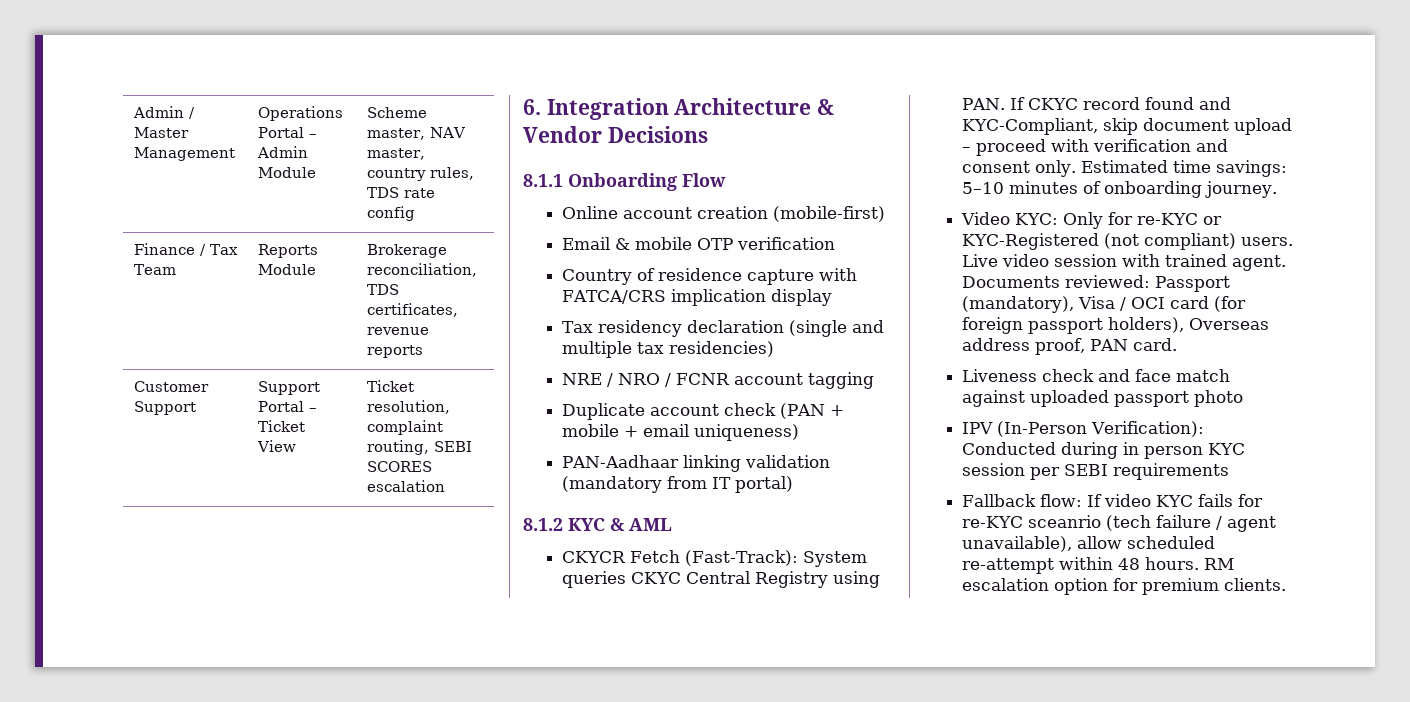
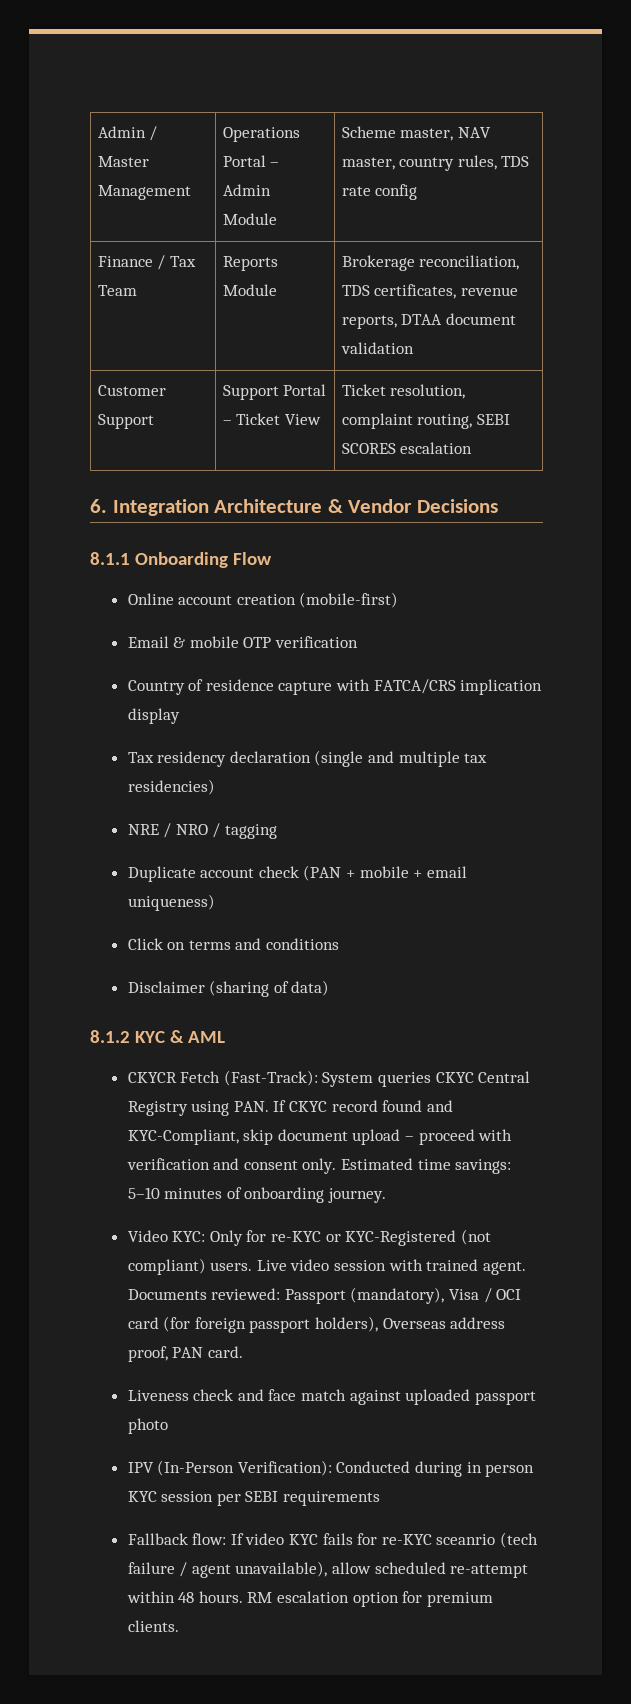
- Finance / Tax Team | Reports Module | Brokerage reconciliation, TDS certificates, revenue reports
+ Finance / Tax Team | Reports Module | Brokerage reconciliation, TDS certificates, revenue reports, DTAA document validation
- NRE / NRO / FCNR account tagging
+ NRE / NRO / tagging
- PAN-Aadhaar linking validation (mandatory from IT portal)
+ Click on terms and conditions
+ Disclaimer (sharing of data)

